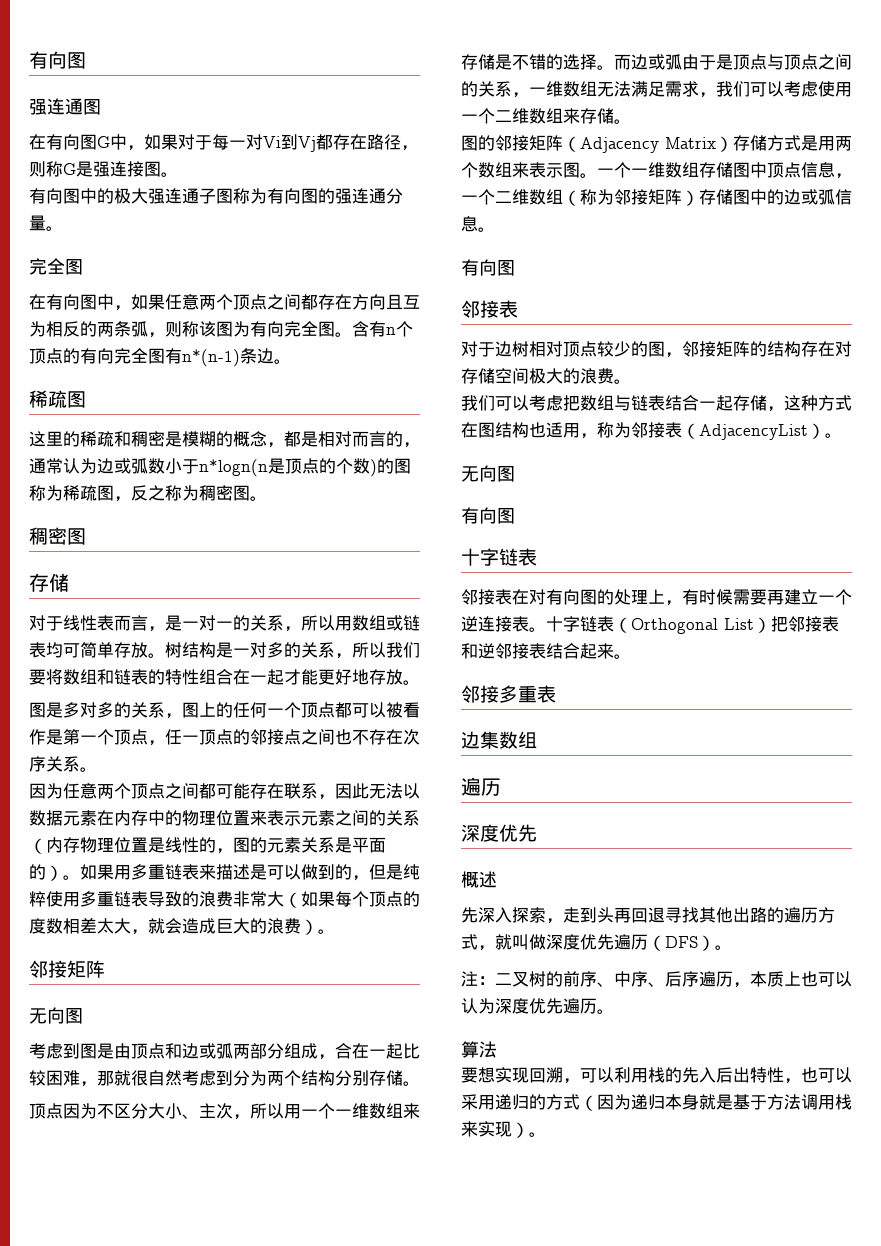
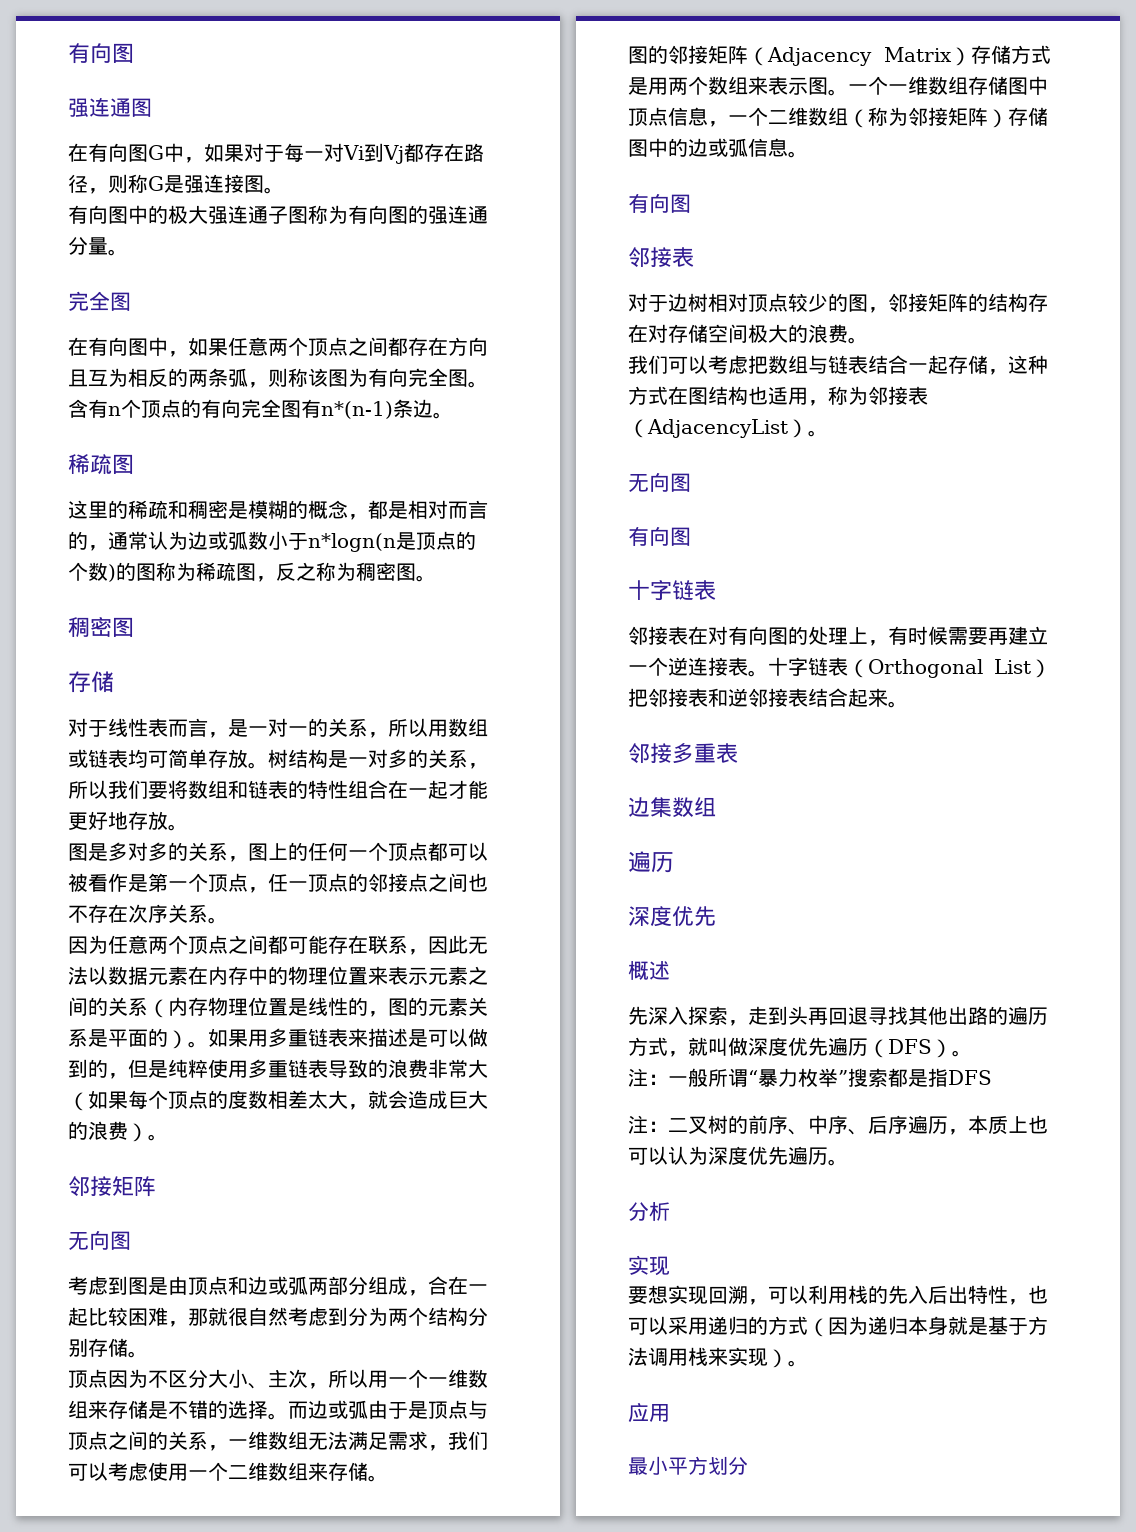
+ 注：一般所谓“暴力枚举”搜索都是指DFS
- 算法
+ 分析
+ 实现
+ 应用
+ 最小平方划分

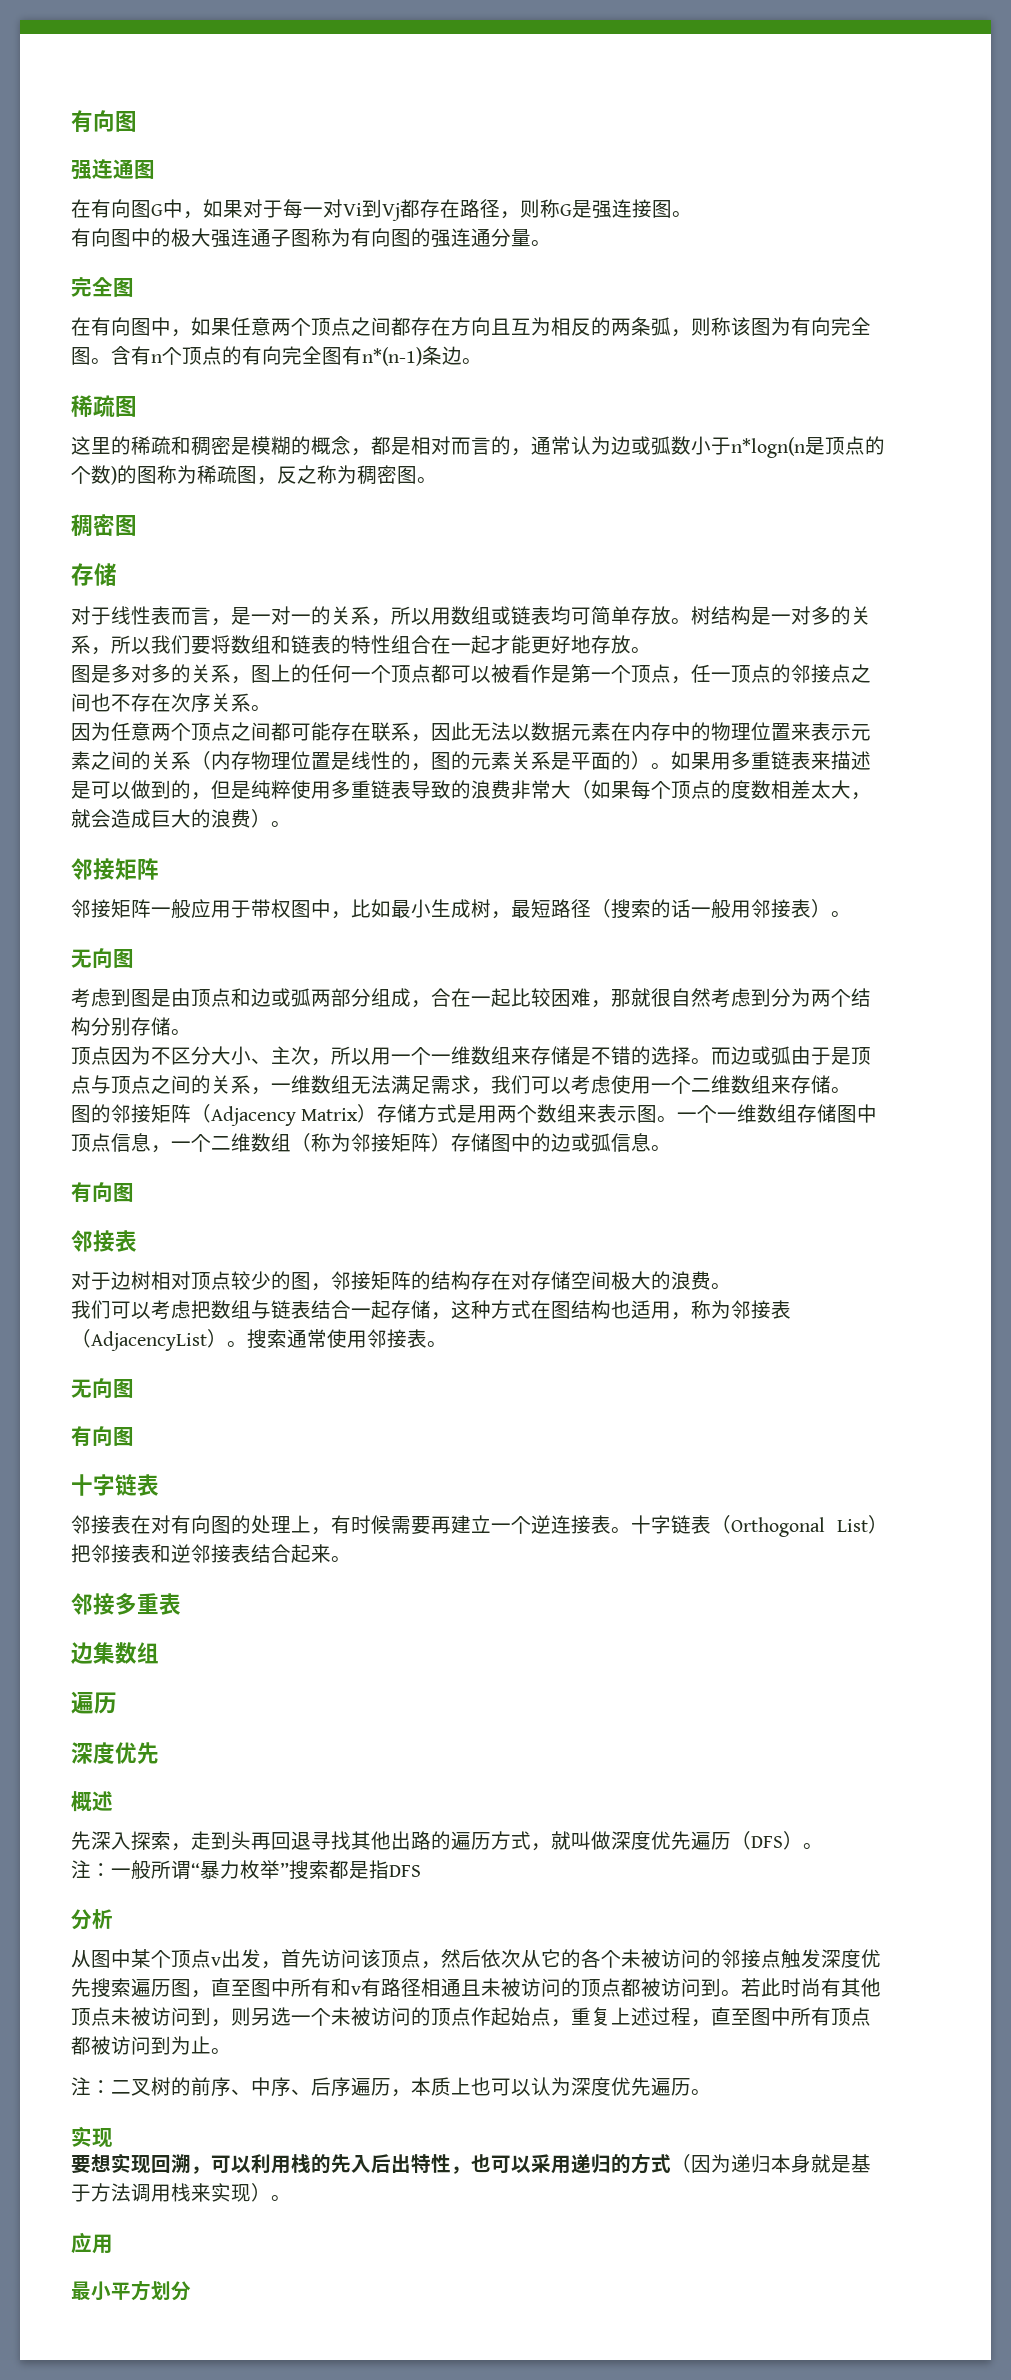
+ 邻接矩阵一般应用于带权图中，比如最小生成树，最短路径（搜索的话一般用邻接表）。
+ 搜索通常使用邻接表。
+ 分析
+ 从图中某个顶点v出发，首先访问该顶点，然后依次从它的各个未被访问的邻接点触发深度优先搜索遍历图，直至图中所有和v有路径相通且未被访问的顶点都被访问到。若此时尚有其他顶点未被访问到，则另选一个未被访问的顶点作起始点，重复上述过程，直至图中所有顶点都被访问到为止。
- 分析

